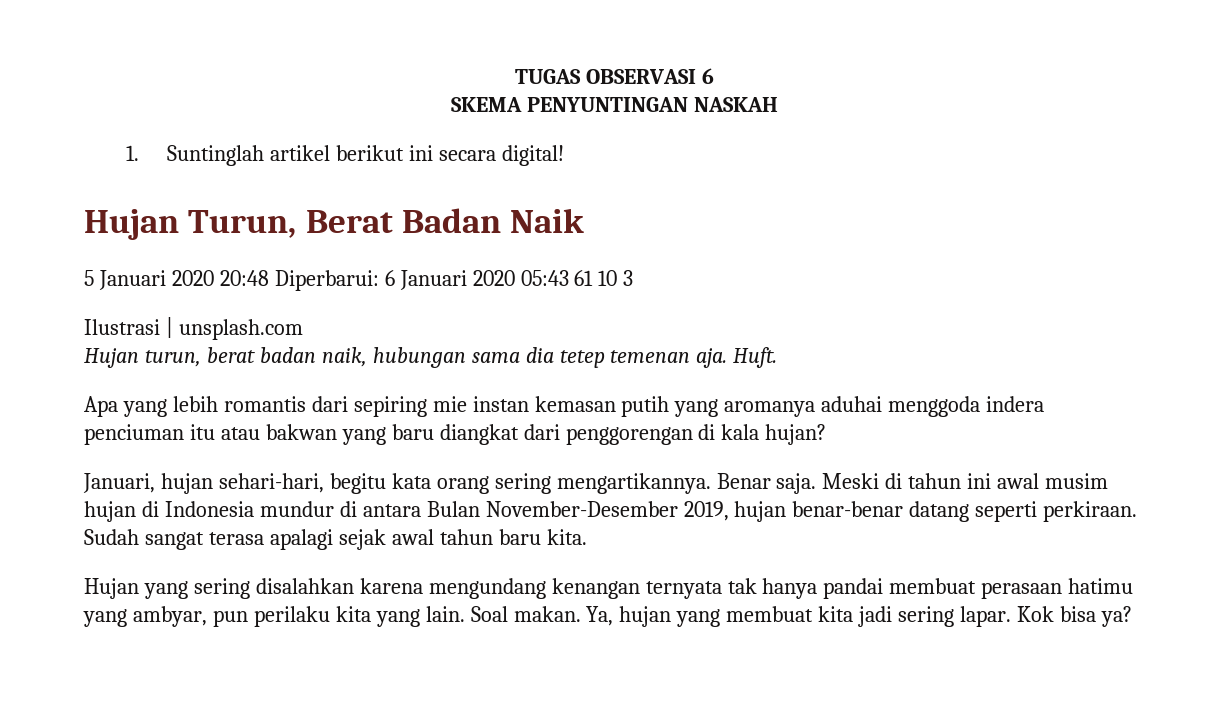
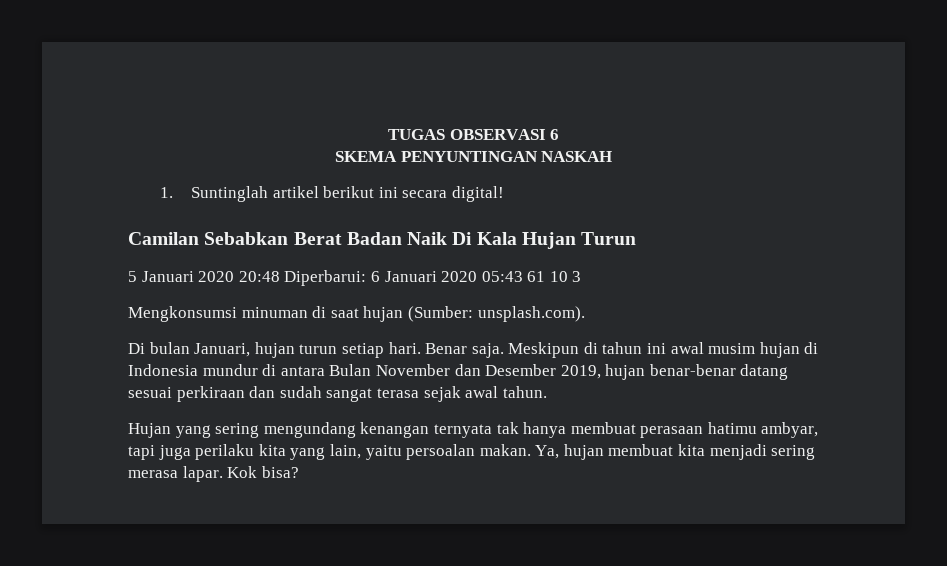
- Hujan Turun, Berat Badan Naik
+ Camilan Sebabkan Berat Badan Naik Di Kala Hujan Turun
- Ilustrasi | unsplash.com
- Hujan turun, berat badan naik, hubungan sama dia tetep temenan aja. Huft.
- Apa yang lebih romantis dari sepiring mie instan kemasan putih yang aromanya aduhai menggoda indera penciuman itu atau bakwan yang baru diangkat dari penggorengan di kala hujan?
- Januari, hujan sehari-hari, begitu kata orang sering mengartikannya.
+ Mengkonsumsi minuman di saat hujan (Sumber: unsplash.com).
+ Di bulan Januari, hujan turun setiap hari.
- Meski di tahun ini awal musim hujan di Indonesia mundur di antara Bulan November-Desember 2019, hujan benar-benar datang seperti perkiraan. Sudah sangat terasa apalagi sejak awal tahun baru kita.
+ Meskipun di tahun ini awal musim hujan di Indonesia mundur di antara Bulan November dan Desember 2019, hujan benar-benar datang sesuai perkiraan dan sudah sangat terasa sejak awal tahun.
- Hujan yang sering disalahkan karena mengundang kenangan ternyata tak hanya pandai membuat perasaan hatimu yang ambyar, pun perilaku kita yang lain. Soal makan.
+ Hujan yang sering mengundang kenangan ternyata tak hanya membuat perasaan hatimu ambyar, tapi juga perilaku kita yang lain, yaitu persoalan makan.
- Ya, hujan yang membuat kita jadi sering lapar. Kok bisa ya?
+ Ya, hujan membuat kita menjadi sering merasa lapar. Kok bisa?

